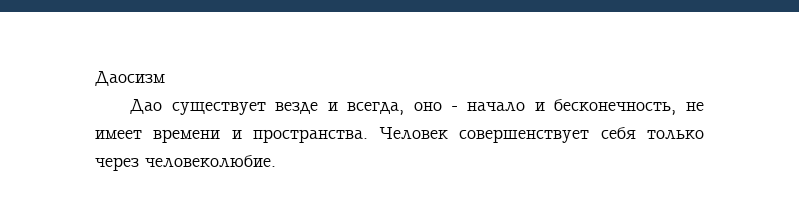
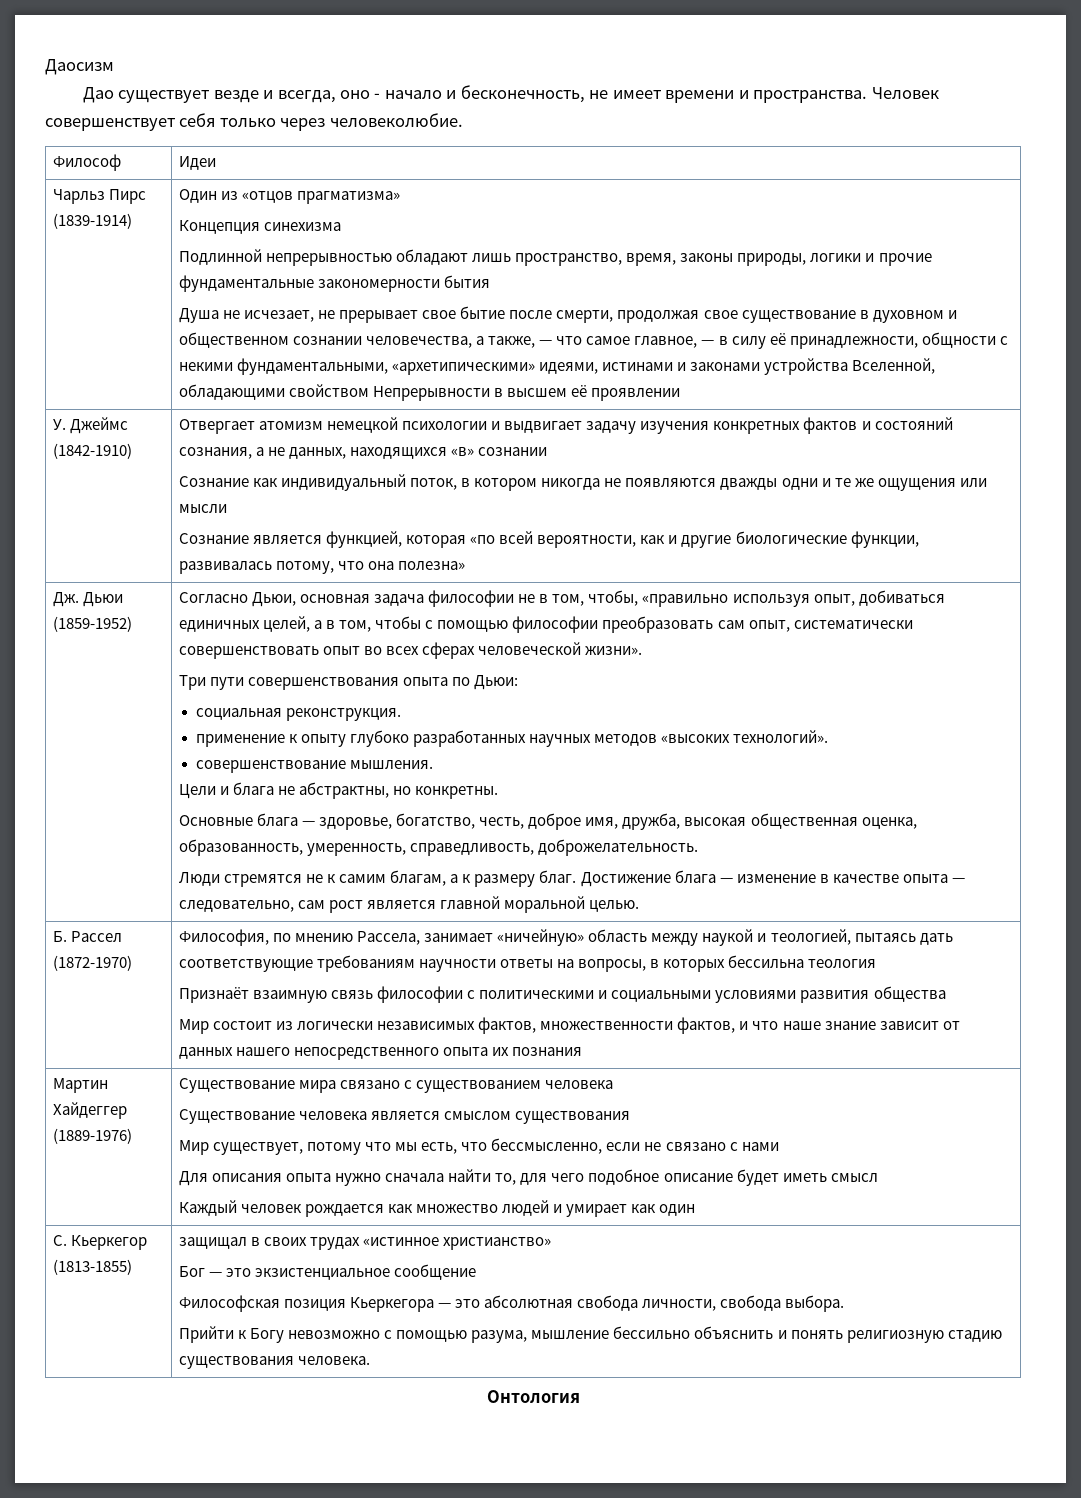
+ Философ | Идеи
+ Чарльз Пирс (1839-1914) | Один из «отцов прагматизма»
+ Концепция синехизма
+ Подлинной непрерывностью обладают лишь пространство, время, законы природы, логики и прочие фундаментальные закономерности бытия
+ Душа не исчезает, не прерывает свое бытие после смерти, продолжая свое существование в духовном и общественном сознании человечества, а также, — что самое главное, — в силу её принадлежности, общности с некими фундаментальными, «архетипическими» идеями, истинами и законами устройства Вселенной, обладающими свойством Непрерывности в высшем её проявлении
+ У. Джеймс (1842-1910) | Отвергает атомизм немецкой психологии и выдвигает задачу изучения конкретных фактов и состояний сознания, а не данных, находящихся «в» сознании
+ Сознание как индивидуальный поток, в котором никогда не появляются дважды одни и те же ощущения или мысли
+ Сознание является функцией, которая «по всей вероятности, как и другие биологические функции, развивалась потому, что она полезна»
+ Дж. Дьюи (1859-1952) | Согласно Дьюи, основная задача философии не в том, чтобы, «правильно используя опыт, добиваться единичных целей, а в том, чтобы с помощью философии преобразовать сам опыт, систематически совершенствовать опыт во всех сферах человеческой жизни».
+ Три пути совершенствования опыта по Дьюи:
+ социальная реконструкция.
+ применение к опыту глубоко разработанных научных методов «высоких технологий».
+ совершенствование мышления.
+ Цели и блага не абстрактны, но конкретны.
+ Основные блага — здоровье, богатство, честь, доброе имя, дружба, высокая общественная оценка, образованность, умеренность, справедливость, доброжелательность.
+ Люди стремятся не к самим благам, а к размеру благ. Достижение блага — изменение в качестве опыта — следовательно, сам рост является главной моральной целью.
+ Б. Рассел (1872-1970) | Философия, по мнению Рассела, занимает «ничейную» область между наукой и теологией, пытаясь дать соответствующие требованиям научности ответы на вопросы, в которых бессильна теология
+ Признаёт взаимную связь философии с политическими и социальными условиями развития общества
+ Мир состоит из логически независимых фактов, множественности фактов, и что наше знание зависит от данных нашего непосредственного опыта их познания
+ Мартин Хайдеггер (1889-1976) | Существование мира связано с существованием человека
+ Существование человека является смыслом существования
+ Мир существует, потому что мы есть, что бессмысленно, если не связано с нами
+ Для описания опыта нужно сначала найти то, для чего подобное описание будет иметь смысл
+ Каждый человек рождается как множество людей и умирает как один
+ С. Кьеркегор (1813-1855) | защищал в своих трудах «истинное христианство»
+ Бог — это экзистенциальное сообщение
+ Философская позиция Кьеркегора — это абсолютная свобода личности, свобода выбора.
+ Прийти к Богу невозможно с помощью разума, мышление бессильно объяснить и понять религиозную стадию существования человека.
+ Онтология

